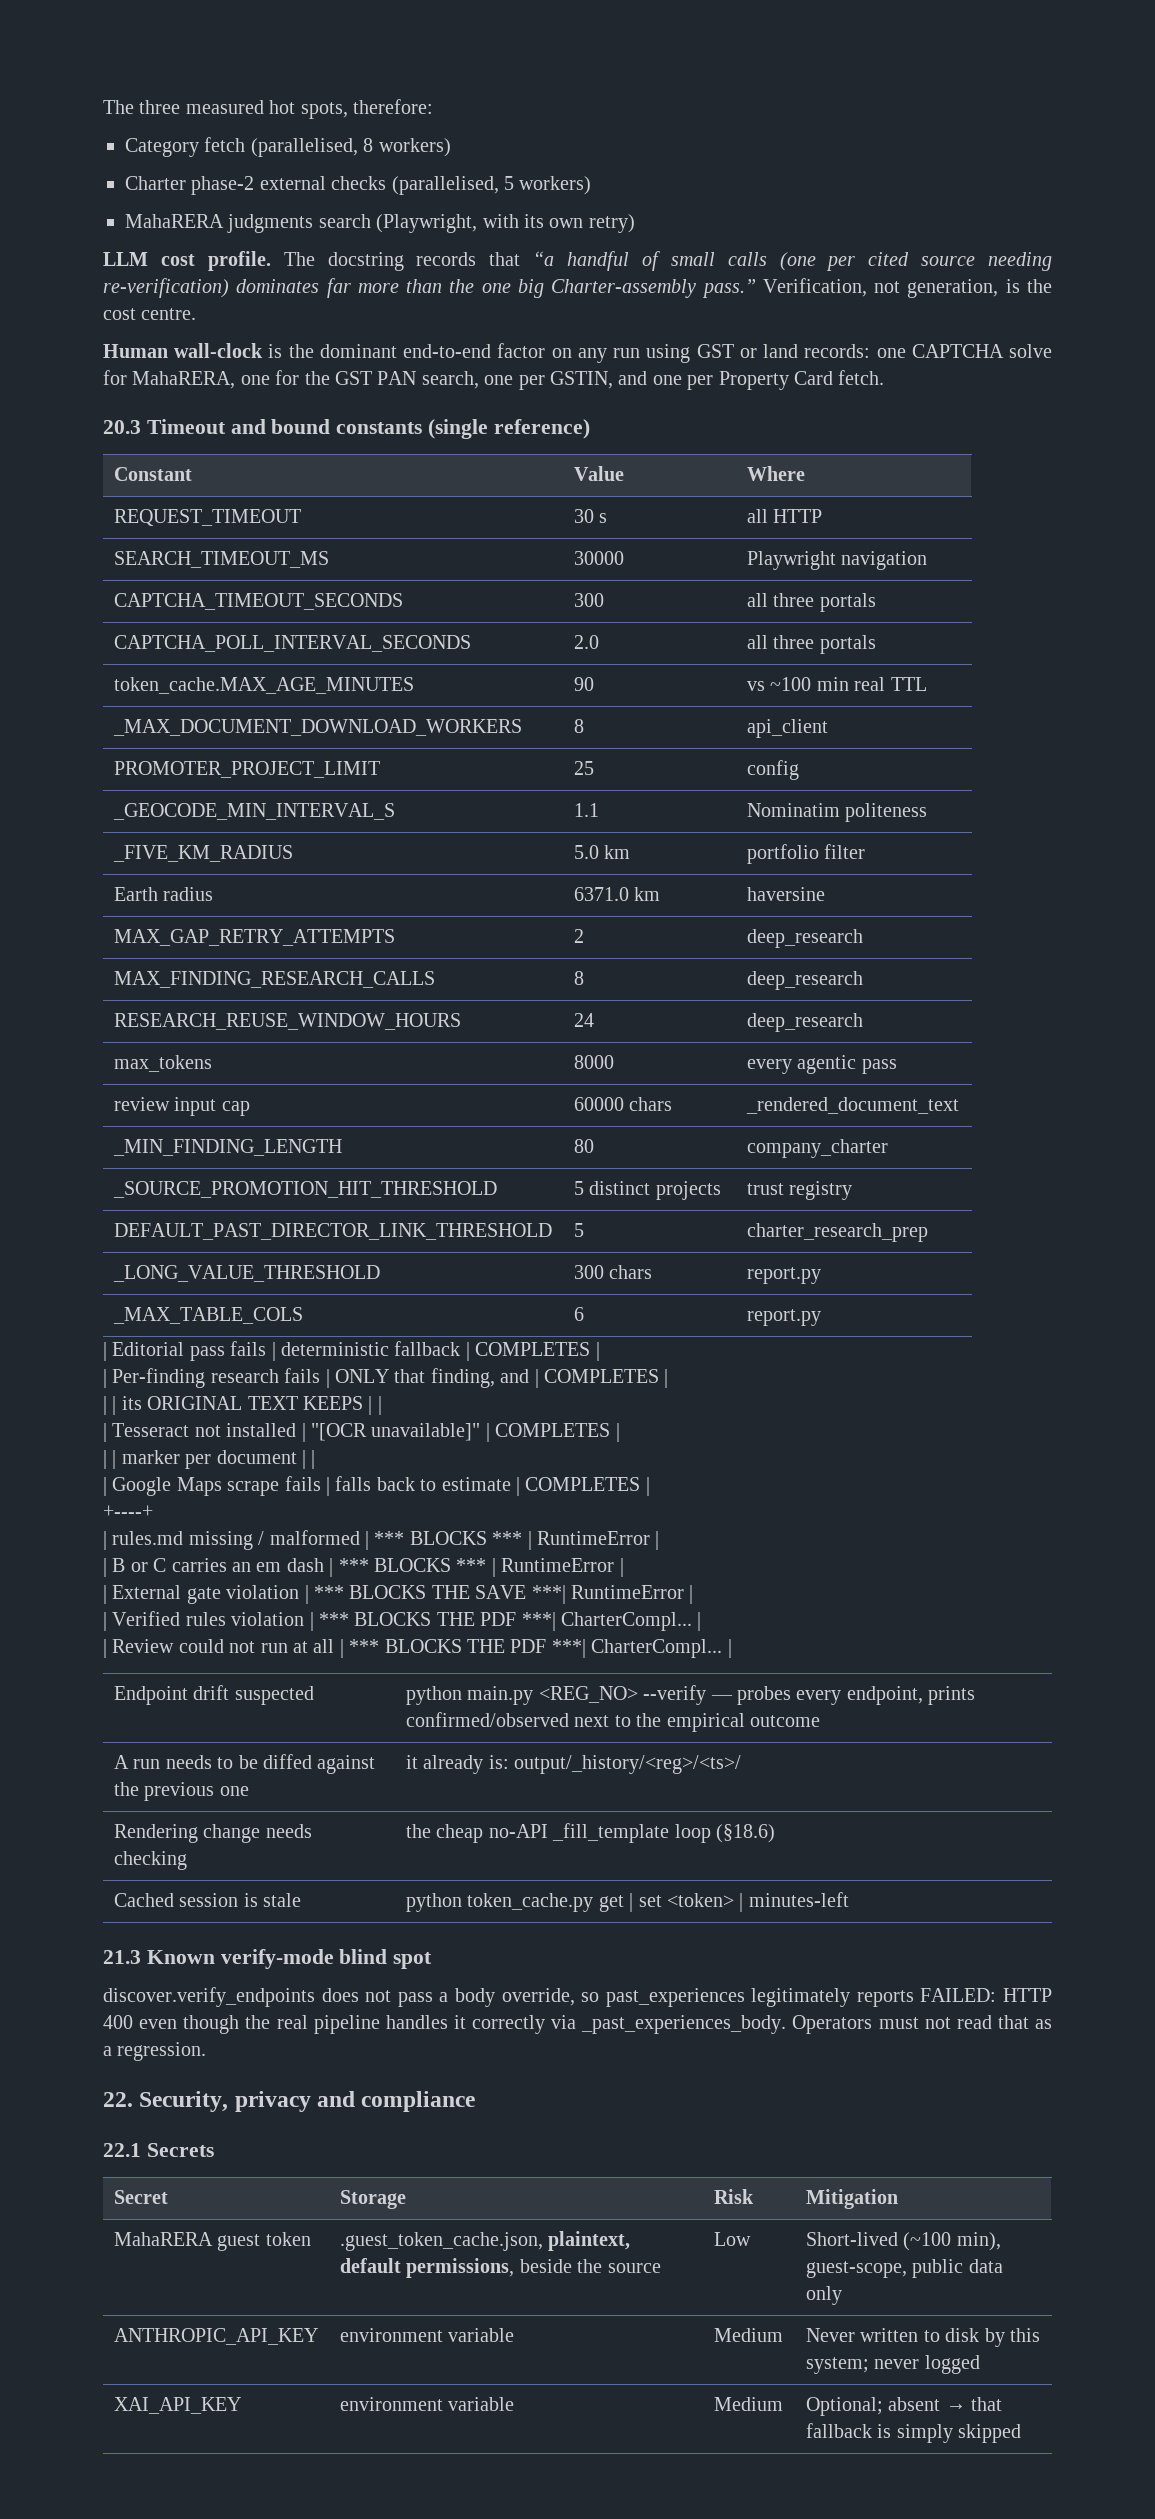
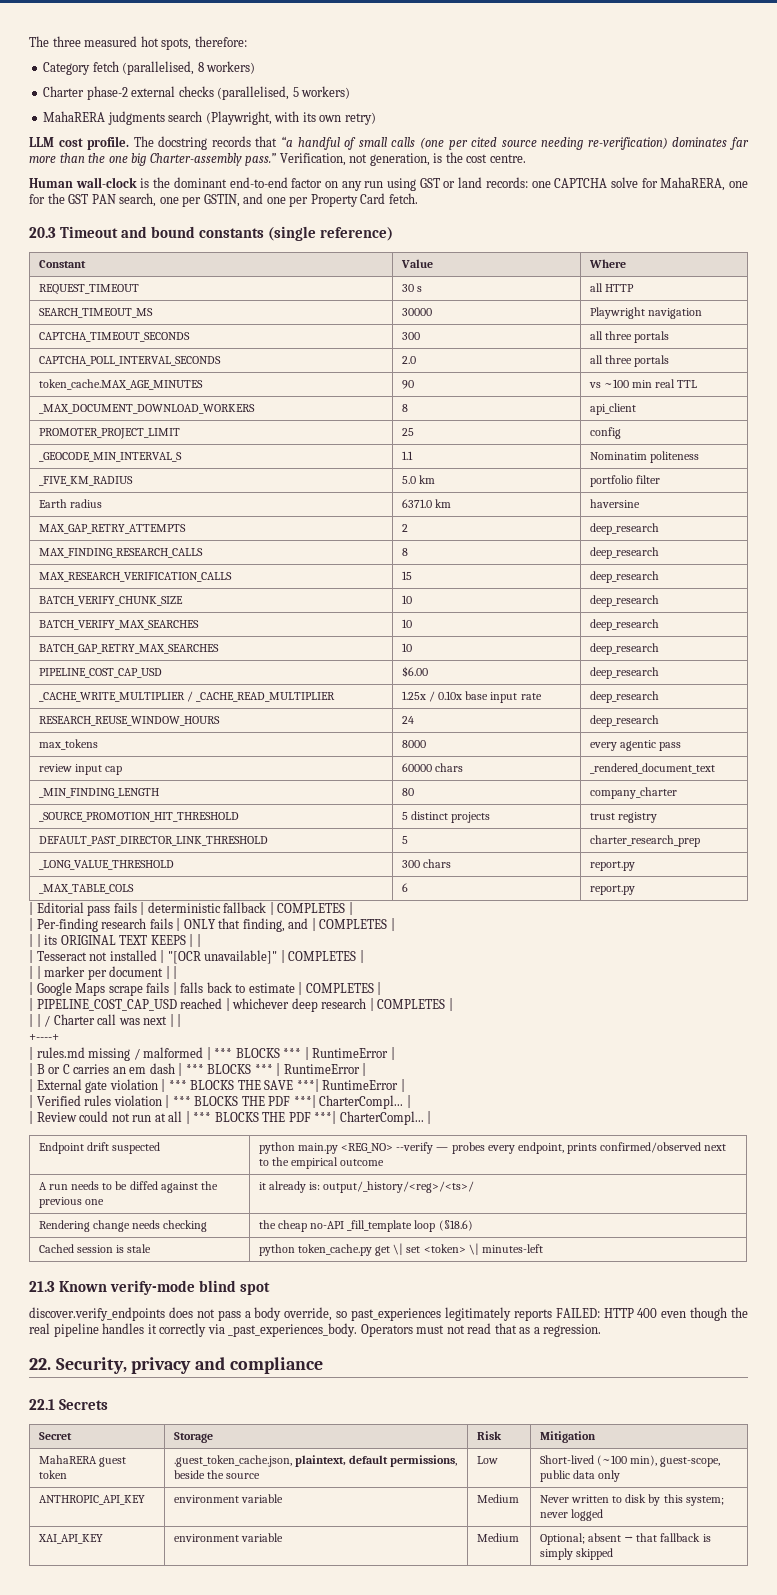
+ MAX_RESEARCH_VERIFICATION_CALLS | 15 | deep_research
+ BATCH_VERIFY_CHUNK_SIZE | 10 | deep_research
+ BATCH_VERIFY_MAX_SEARCHES | 10 | deep_research
+ BATCH_GAP_RETRY_MAX_SEARCHES | 10 | deep_research
+ PIPELINE_COST_CAP_USD | $6.00 | deep_research
+ _CACHE_WRITE_MULTIPLIER / _CACHE_READ_MULTIPLIER | 1.25x / 0.10x base input rate | deep_research
+ | PIPELINE_COST_CAP_USD reached | whichever deep research | COMPLETES |
+ | | / Charter call was next | |
- Cached session is stale | python token_cache.py get | set <token> | minutes-left
+ Cached session is stale | python token_cache.py get \| set <token> \| minutes-left

